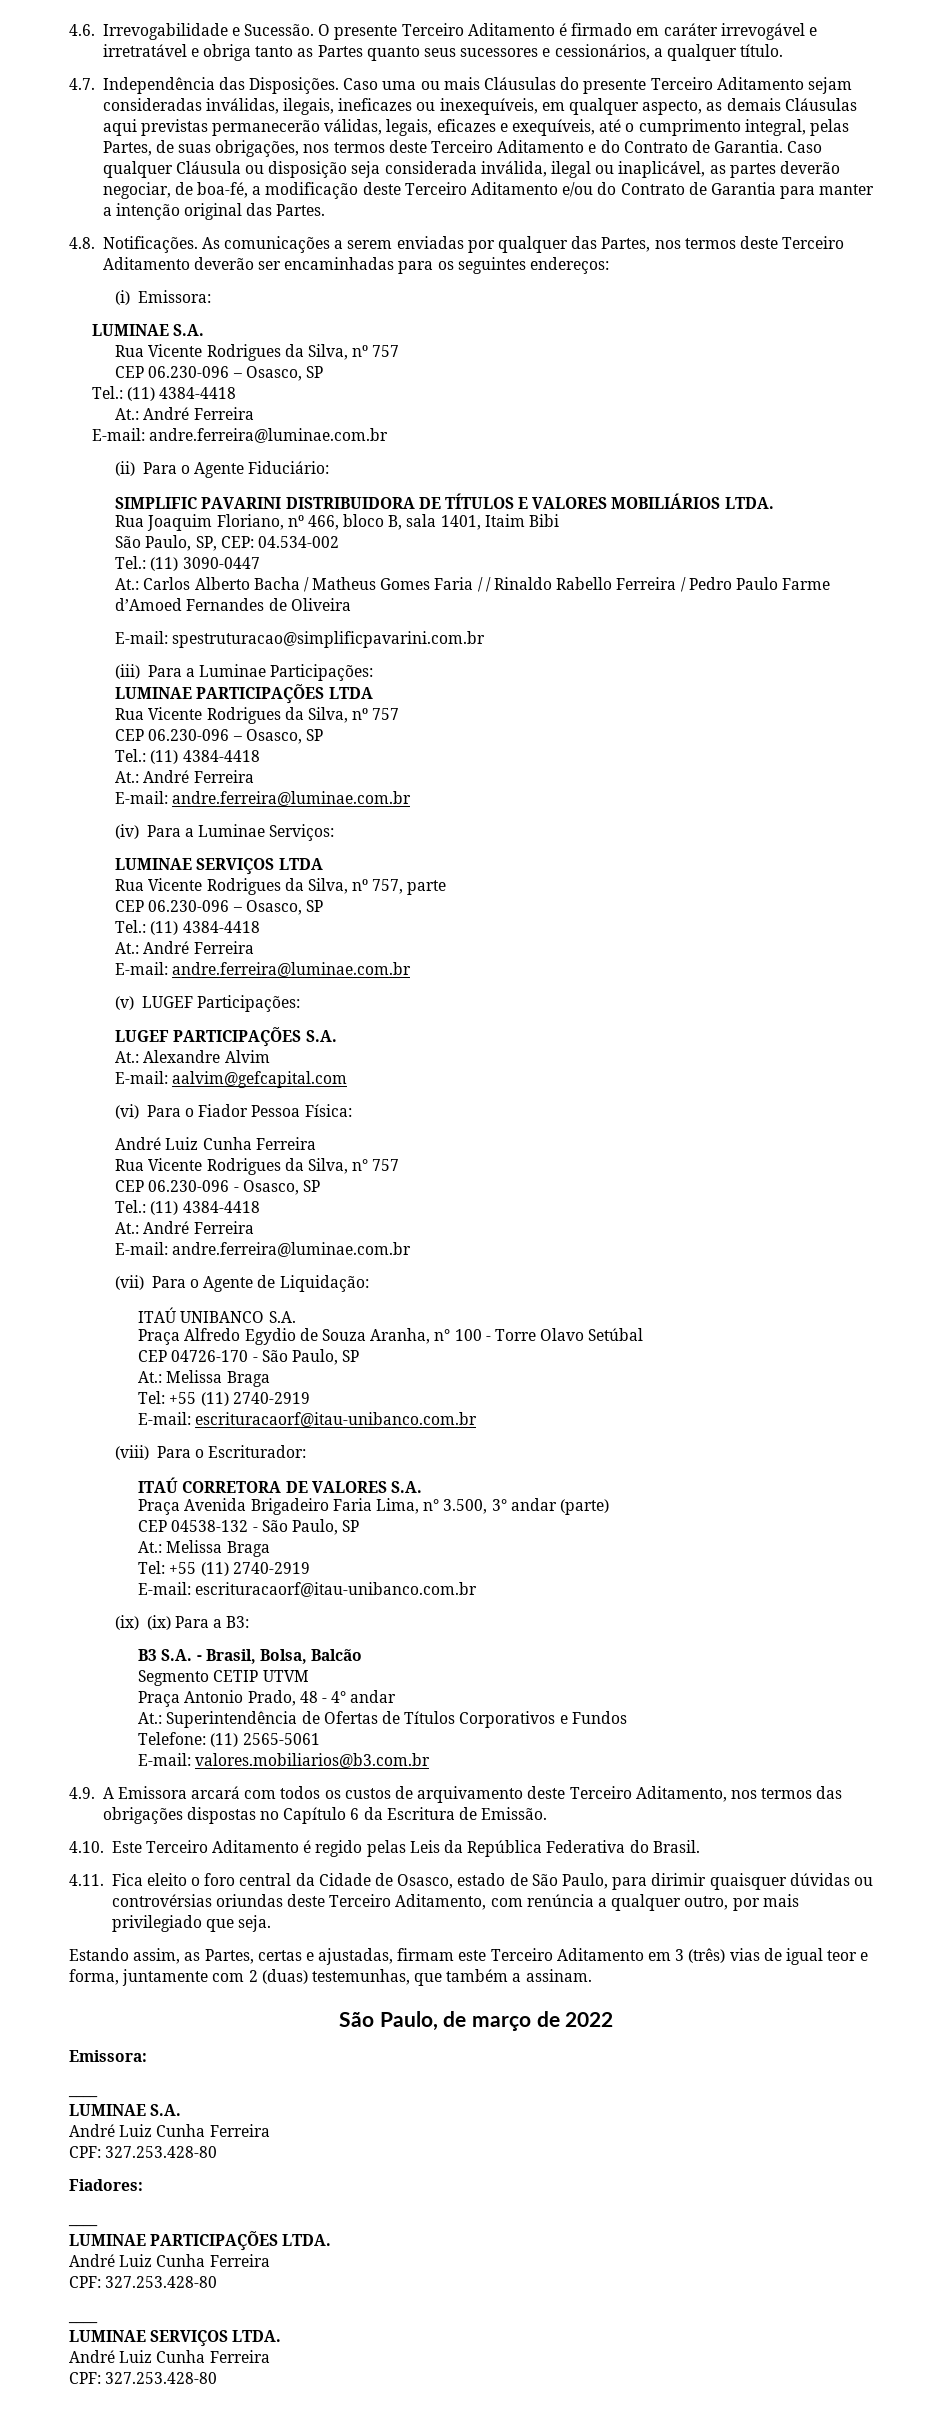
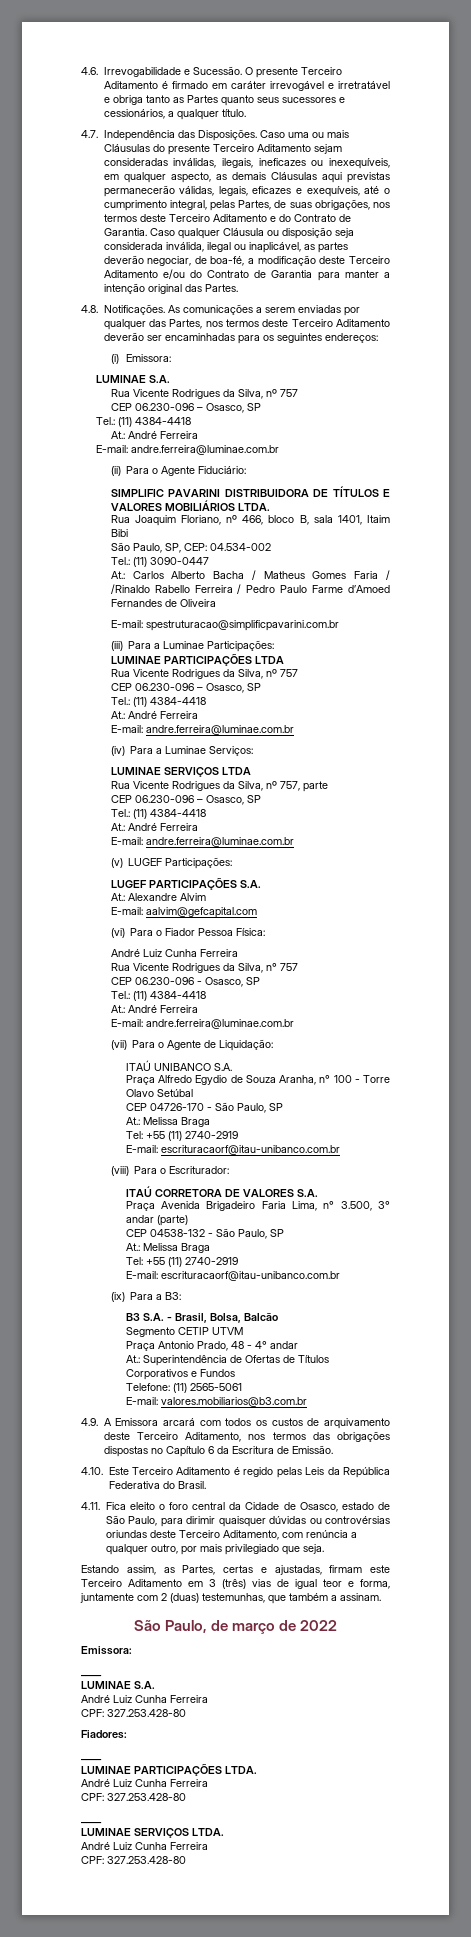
- At.: Carlos Alberto Bacha / Matheus Gomes Faria / / Rinaldo Rabello Ferreira / Pedro Paulo Farme d’Amoed Fernandes de Oliveira
+ At.: Carlos Alberto Bacha / Matheus Gomes Faria / /Rinaldo Rabello Ferreira / Pedro Paulo Farme d’Amoed Fernandes de Oliveira
- (ix) (ix) Para a B3:
+ (ix) Para a B3:

